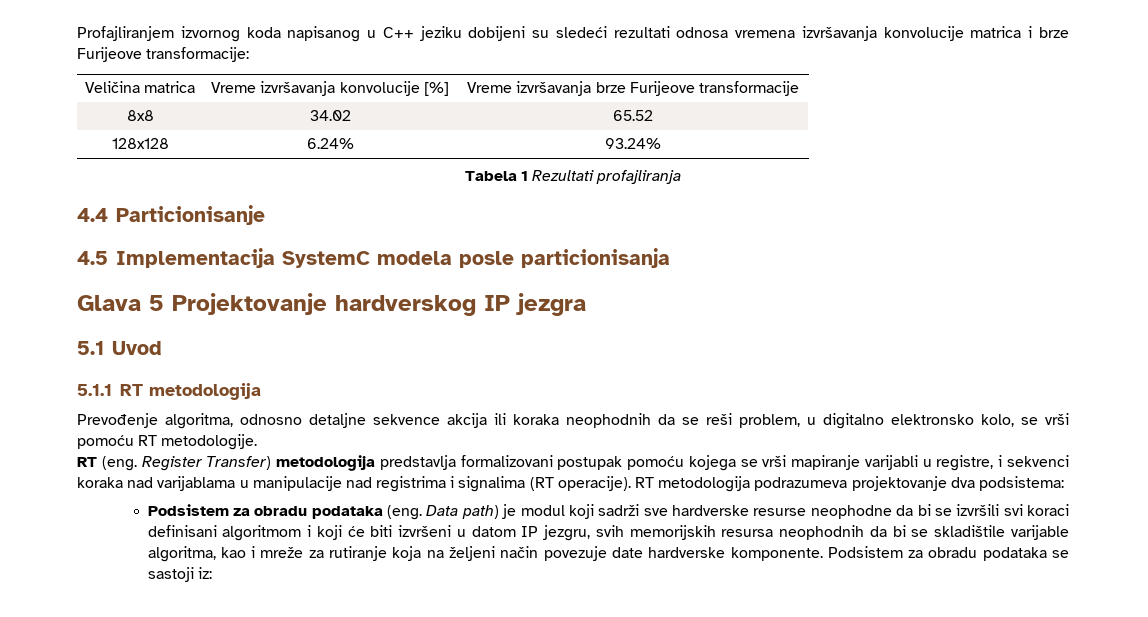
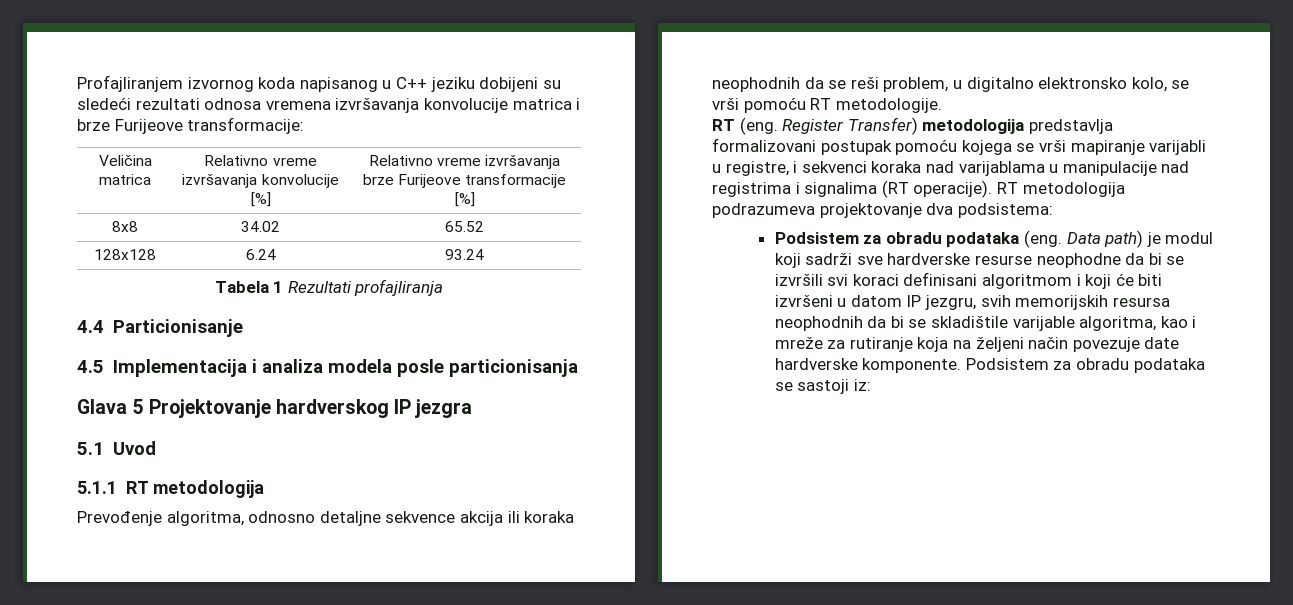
- Veličina matrica | Vreme izvršavanja konvolucije [%] | Vreme izvršavanja brze Furijeove transformacije
+ Veličina matrica | Relativno vreme izvršavanja konvolucije [%] | Relativno vreme izvršavanja brze Furijeove transformacije [%]
- 128x128 | 6.24% | 93.24%
+ 128x128 | 6.24 | 93.24
- 4.5 Implementacija SystemC modela posle particionisanja
+ 4.5 Implementacija i analiza modela posle particionisanja

